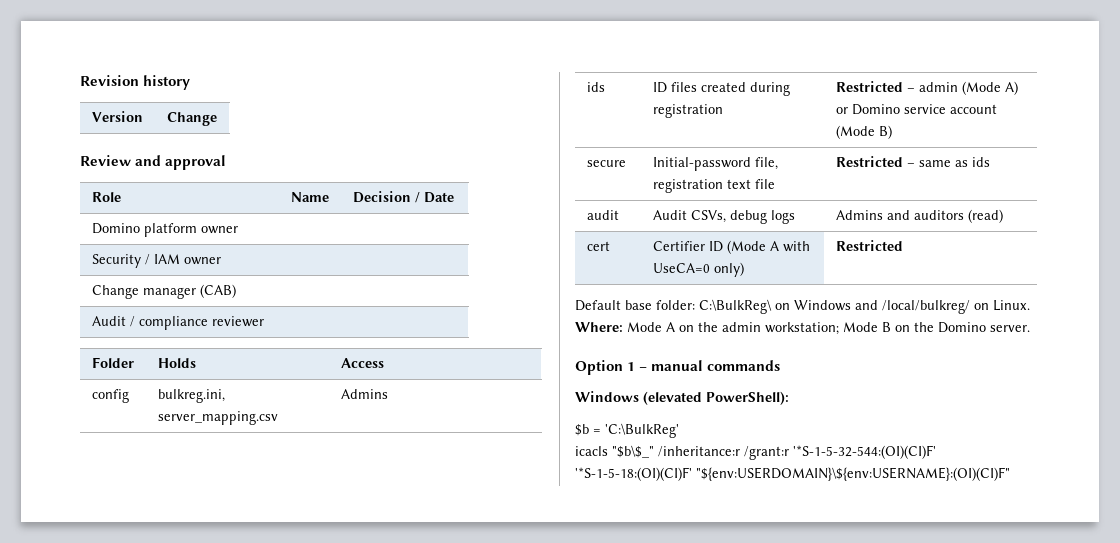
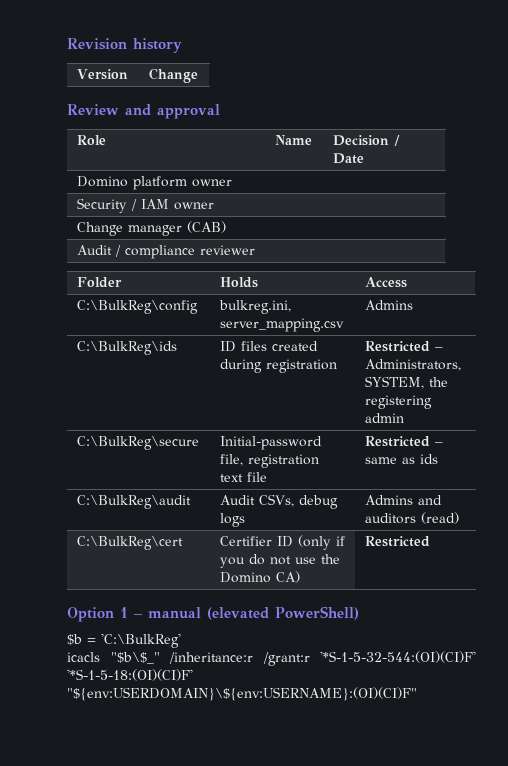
- config | bulkreg.ini, server_mapping.csv | Admins
+ C:\BulkReg\config | bulkreg.ini, server_mapping.csv | Admins
- ids | ID files created during registration | Restricted – admin (Mode A) or Domino service account (Mode B)
- secure | Initial-password file, registration text file | Restricted – same as ids
+ C:\BulkReg\ids | ID files created during registration | Restricted – Administrators, SYSTEM, the registering admin
+ C:\BulkReg\secure | Initial-password file, registration text file | Restricted – same as ids
- audit | Audit CSVs, debug logs | Admins and auditors (read)
+ C:\BulkReg\audit | Audit CSVs, debug logs | Admins and auditors (read)
- cert | Certifier ID (Mode A with UseCA=0 only) | Restricted
- Default base folder: C:\BulkReg\ on Windows and /local/bulkreg/ on Linux. Where: Mode A on the admin workstation; Mode B on the Domino server.
+ C:\BulkReg\cert | Certifier ID (only if you do not use the Domino CA) | Restricted
- Option 1 – manual commands
- Windows (elevated PowerShell):
+ Option 1 – manual (elevated PowerShell)

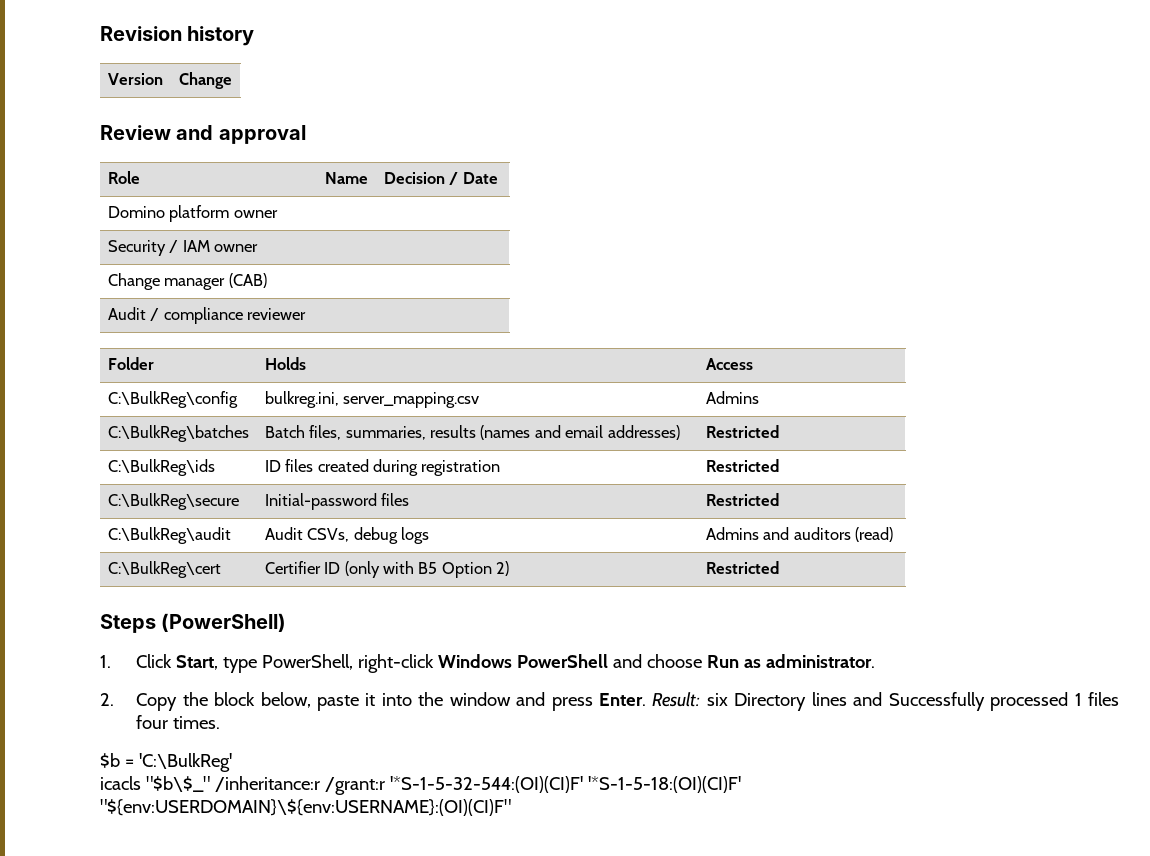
+ C:\BulkReg\batches | Batch files, summaries, results (names and email addresses) | Restricted
- C:\BulkReg\ids | ID files created during registration | Restricted – Administrators, SYSTEM, the registering admin
- C:\BulkReg\secure | Initial-password file, registration text file | Restricted – same as ids
+ C:\BulkReg\ids | ID files created during registration | Restricted
+ C:\BulkReg\secure | Initial-password files | Restricted
- C:\BulkReg\cert | Certifier ID (only if you do not use the Domino CA) | Restricted
- Option 1 – manual (elevated PowerShell)
+ C:\BulkReg\cert | Certifier ID (only with B5 Option 2) | Restricted
+ Steps (PowerShell)
+ 1. Click Start, type PowerShell, right-click Windows PowerShell and choose Run as administrator.
+ 2. Copy the block below, paste it into the window and press Enter. Result: six Directory lines and Successfully processed 1 files four times.

